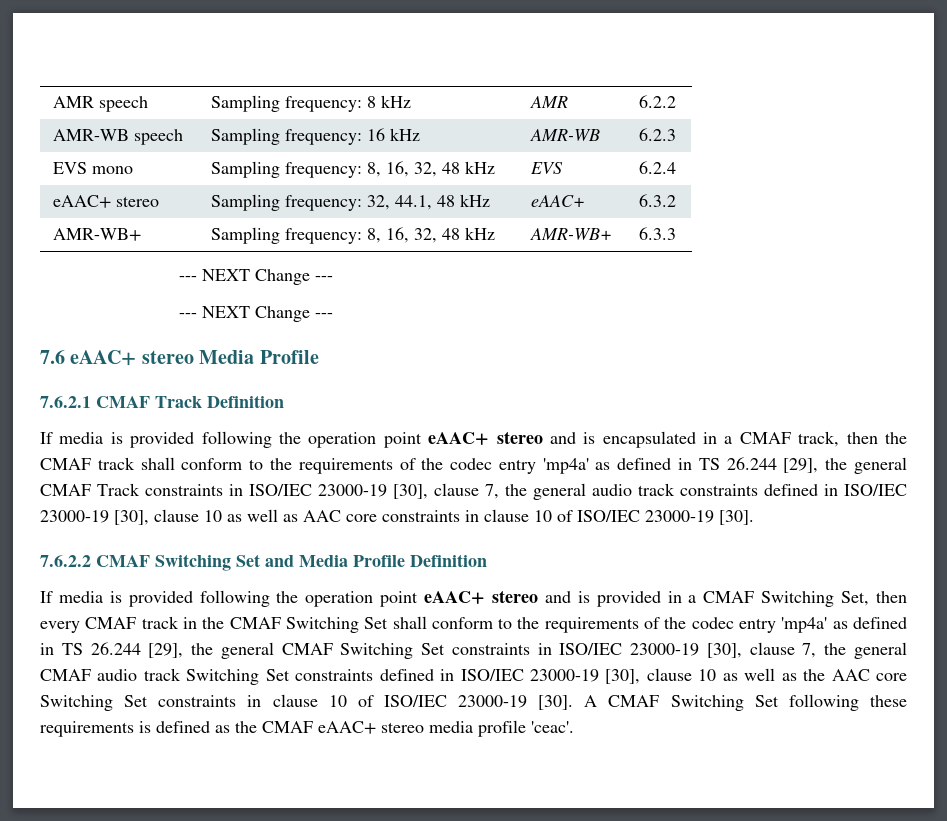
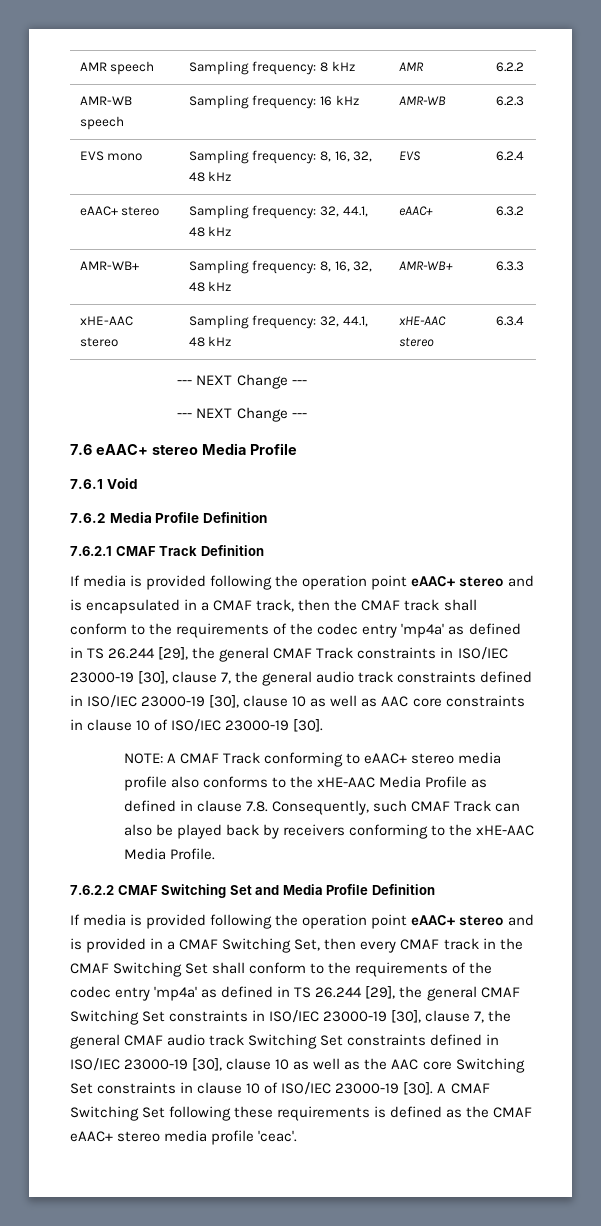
+ xHE-AAC stereo | Sampling frequency: 32, 44.1, 48 kHz | xHE-AAC stereo | 6.3.4
+ 7.6.1 Void
+ 7.6.2 Media Profile Definition
+ NOTE: A CMAF Track conforming to eAAC+ stereo media profile also conforms to the xHE-AAC Media Profile as defined in clause 7.8. Consequently, such CMAF Track can also be played back by receivers conforming to the xHE-AAC Media Profile.

